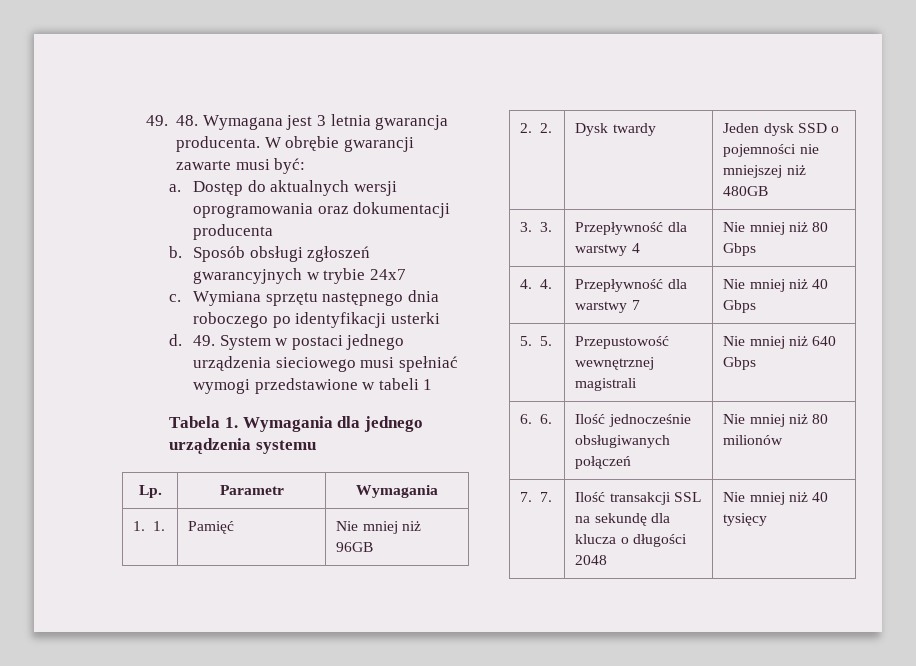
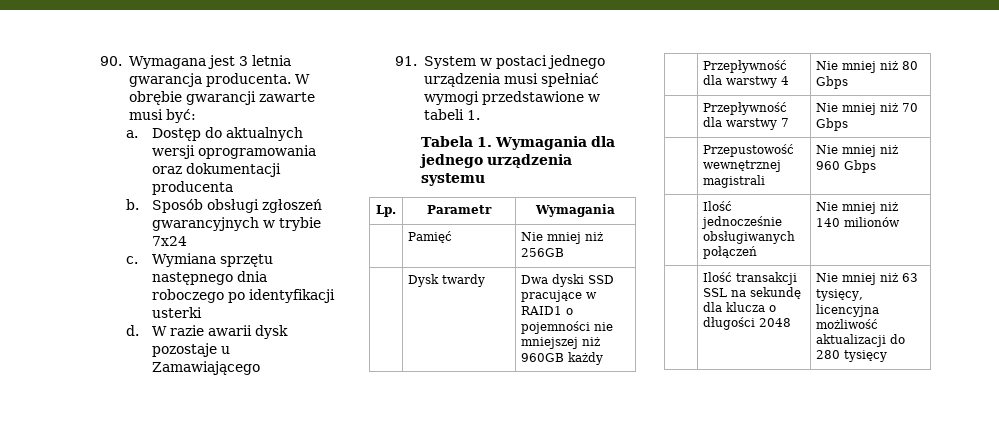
- 49. 48. Wymagana jest 3 letnia gwarancja producenta.
+ 90. Wymagana jest 3 letnia gwarancja producenta.
- Sposób obsługi zgłoszeń gwarancyjnych w trybie 24x7
+ Sposób obsługi zgłoszeń gwarancyjnych w trybie 7x24
- 49. System w postaci jednego urządzenia sieciowego musi spełniać wymogi przedstawione w tabeli 1
+ W razie awarii dysk pozostaje u Zamawiającego
+ 91. System w postaci jednego urządzenia musi spełniać wymogi przedstawione w tabeli 1.
- 1. 1. | Pamięć | Nie mniej niż 96GB
- 2. 2. | Dysk twardy | Jeden dysk SSD o pojemności nie mniejszej niż 480GB
- 3. 3. | Przepływność dla warstwy 4 | Nie mniej niż 80 Gbps
+ | Pamięć | Nie mniej niż 256GB
+ | Dysk twardy | Dwa dyski SSD pracujące w RAID1 o pojemności nie mniejszej niż 960GB każdy
+ | Przepływność dla warstwy 4 | Nie mniej niż 80 Gbps
- 4. 4. | Przepływność dla warstwy 7 | Nie mniej niż 40 Gbps
- 5. 5. | Przepustowość wewnętrznej magistrali | Nie mniej niż 640 Gbps
- 6. 6. | Ilość jednocześnie obsługiwanych połączeń | Nie mniej niż 80 milionów
+ | Przepływność dla warstwy 7 | Nie mniej niż 70 Gbps
+ | Przepustowość wewnętrznej magistrali | Nie mniej niż 960 Gbps
+ | Ilość jednocześnie obsługiwanych połączeń | Nie mniej niż 140 milionów
- 7. 7. | Ilość transakcji SSL na sekundę dla klucza o długości 2048 | Nie mniej niż 40 tysięcy
+ | Ilość transakcji SSL na sekundę dla klucza o długości 2048 | Nie mniej niż 63 tysięcy, licencyjna możliwość aktualizacji do 280 tysięcy

